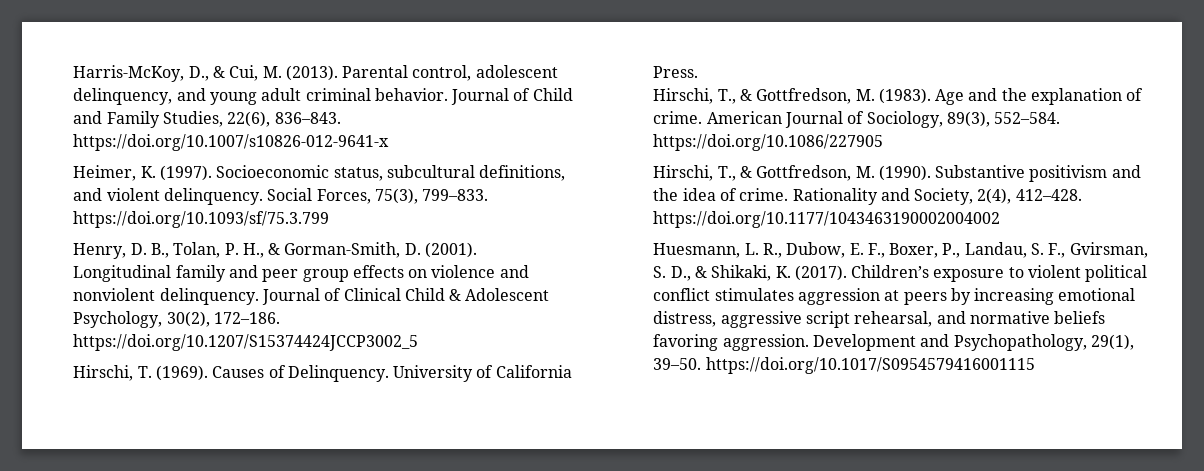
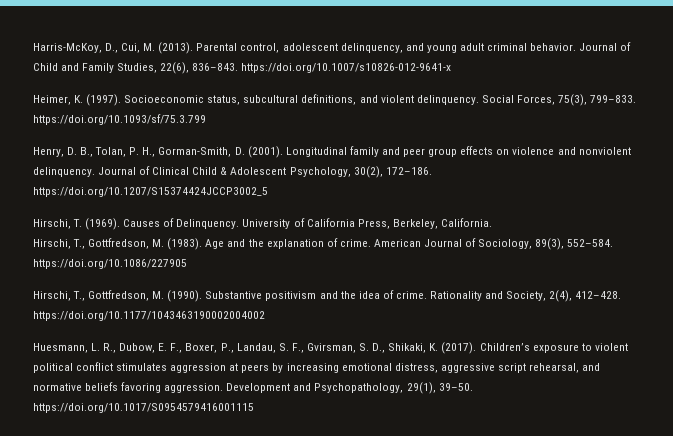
- Harris-McKoy, D., & Cui, M. (2013).
+ Harris-McKoy, D., Cui, M. (2013).
- Henry, D. B., Tolan, P. H., & Gorman-Smith, D. (2001).
+ Henry, D. B., Tolan, P. H., Gorman-Smith, D. (2001).
- University of California Press.
- Hirschi, T., & Gottfredson, M. (1983).
+ University of California Press, Berkeley, California.
+ Hirschi, T., Gottfredson, M. (1983).
- Hirschi, T., & Gottfredson, M. (1990).
+ Hirschi, T., Gottfredson, M. (1990).
- Huesmann, L. R., Dubow, E. F., Boxer, P., Landau, S. F., Gvirsman, S. D., & Shikaki, K. (2017).
+ Huesmann, L. R., Dubow, E. F., Boxer, P., Landau, S. F., Gvirsman, S. D., Shikaki, K. (2017).

